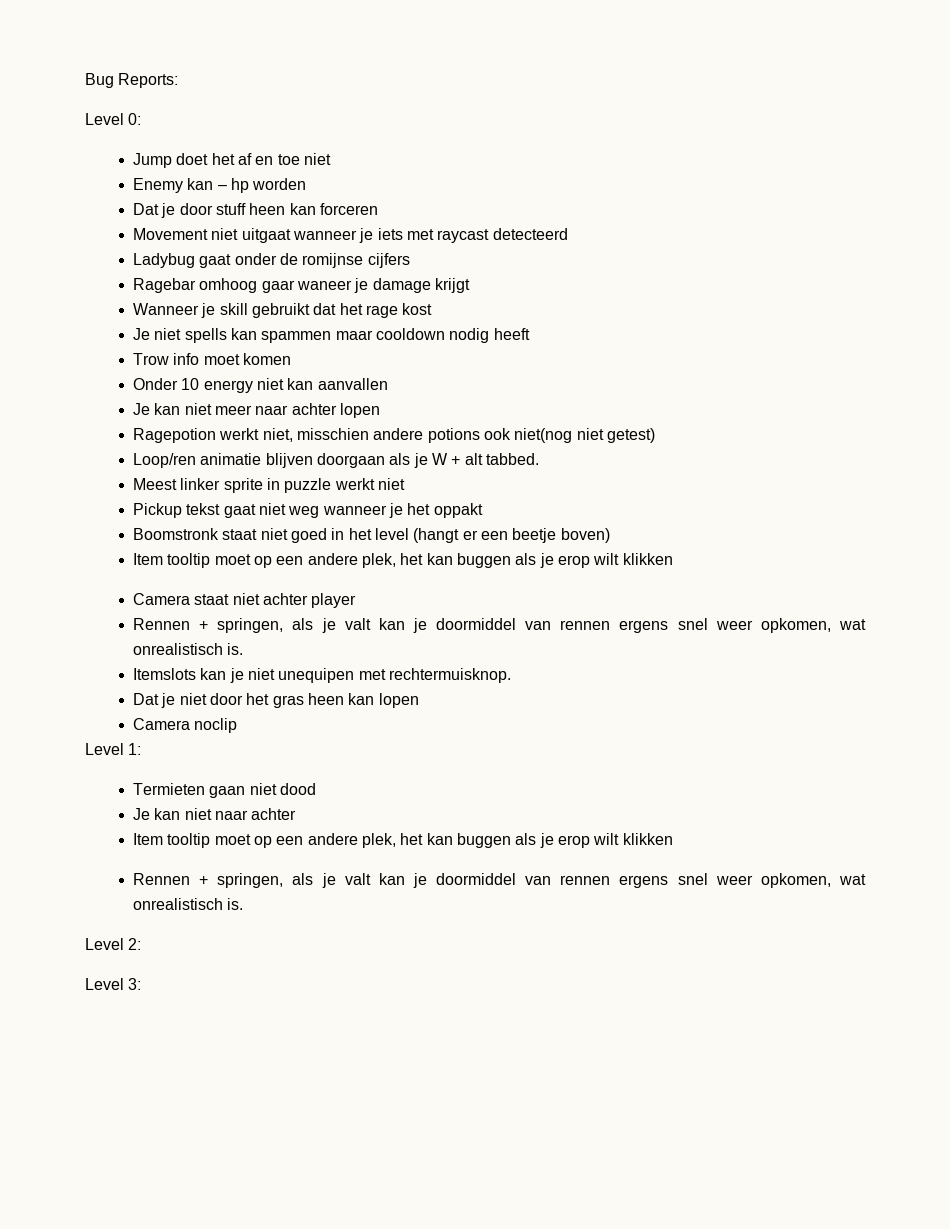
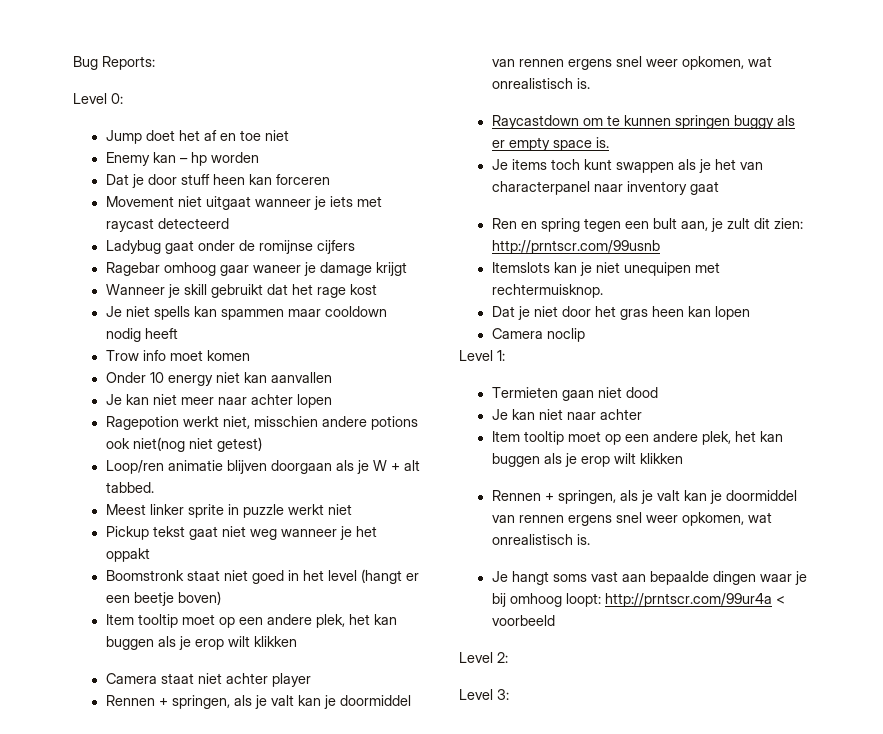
+ Raycastdown om te kunnen springen buggy als er empty space is.
+ Je items toch kunt swappen als je het van characterpanel naar inventory gaat
+ Ren en spring tegen een bult aan, je zult dit zien: http://prntscr.com/99usnb
+ Je hangt soms vast aan bepaalde dingen waar je bij omhoog loopt: http://prntscr.com/99ur4a < voorbeeld

